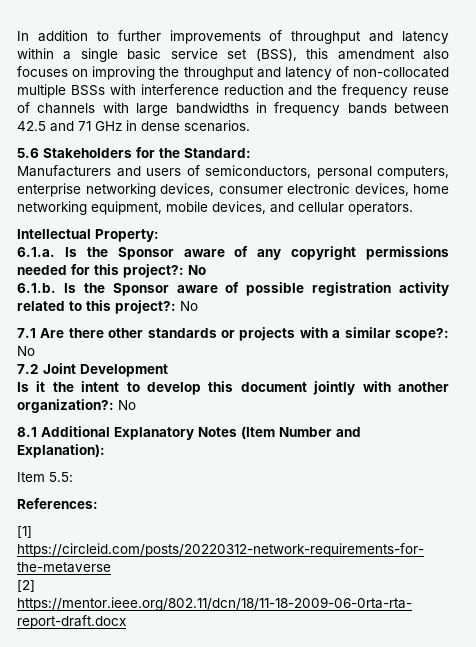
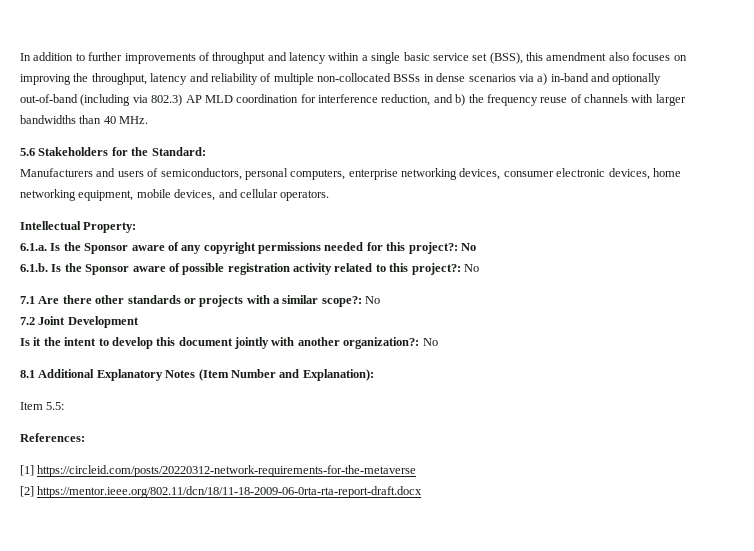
- In addition to further improvements of throughput and latency within a single basic service set (BSS), this amendment also focuses on improving the throughput and latency of non-collocated multiple BSSs with interference reduction and the frequency reuse of channels with large bandwidths in frequency bands between 42.5 and 71 GHz in dense scenarios.
+ In addition to further improvements of throughput and latency within a single basic service set (BSS), this amendment also focuses on improving the throughput, latency and reliability of multiple non-collocated BSSs in dense scenarios via a) in-band and optionally out-of-band (including via 802.3) AP MLD coordination for interference reduction, and b) the frequency reuse of channels with larger bandwidths than 40 MHz.

